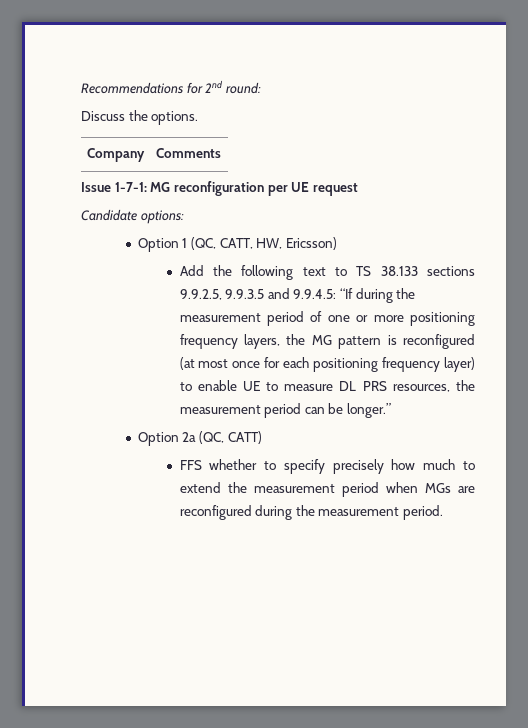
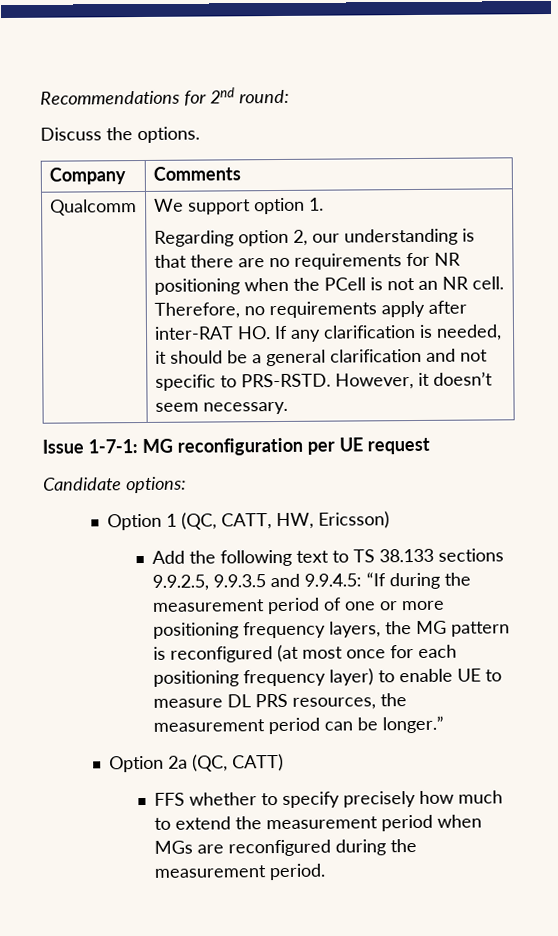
+ Qualcomm | We support option 1.
+ Regarding option 2, our understanding is that there are no requirements for NR positioning when the PCell is not an NR cell. Therefore, no requirements apply after inter-RAT HO. If any clarification is needed, it should be a general clarification and not specific to PRS-RSTD. However, it doesn’t seem necessary.

